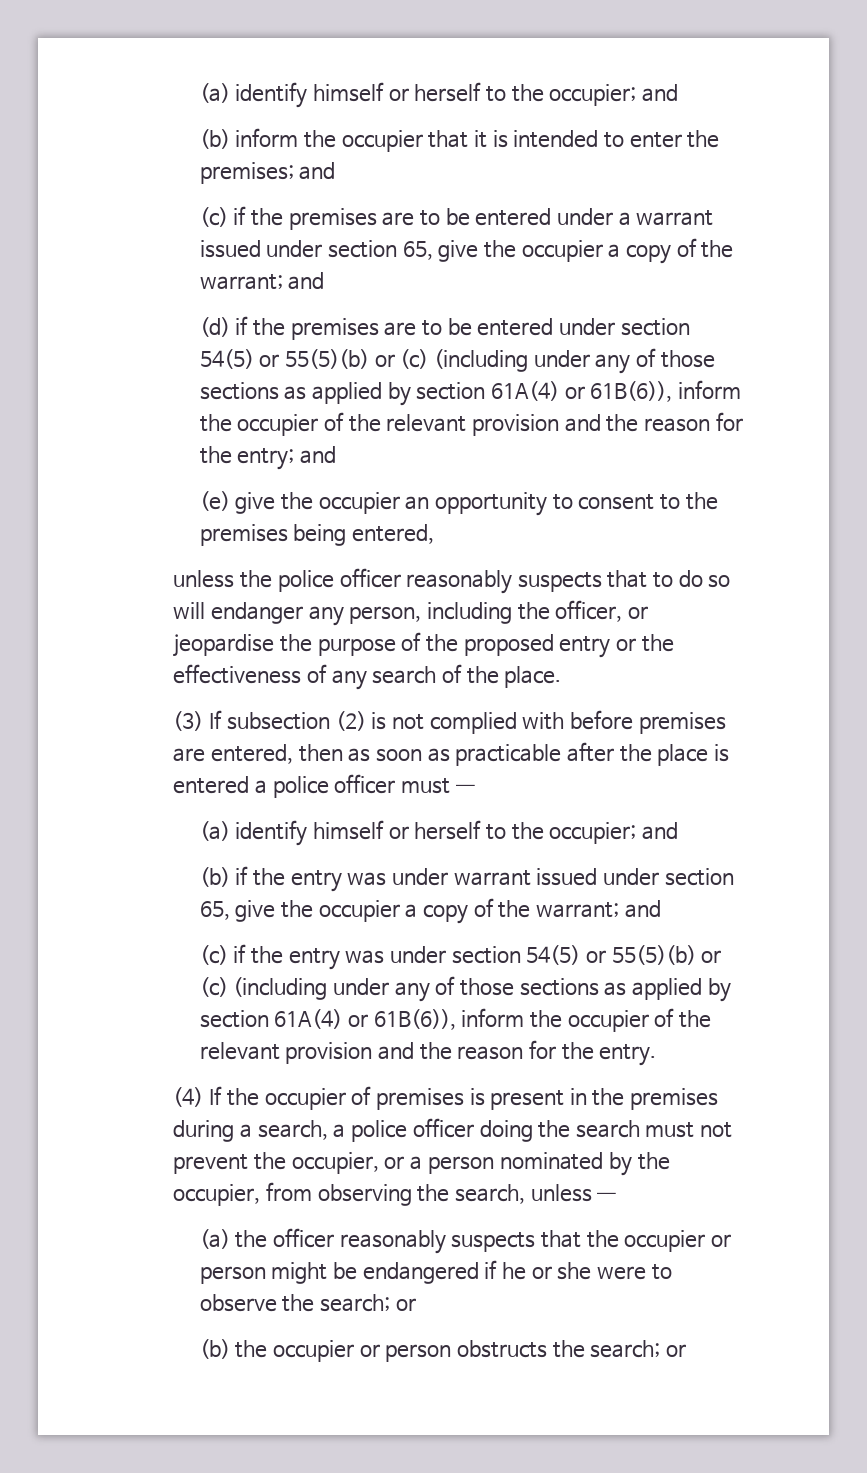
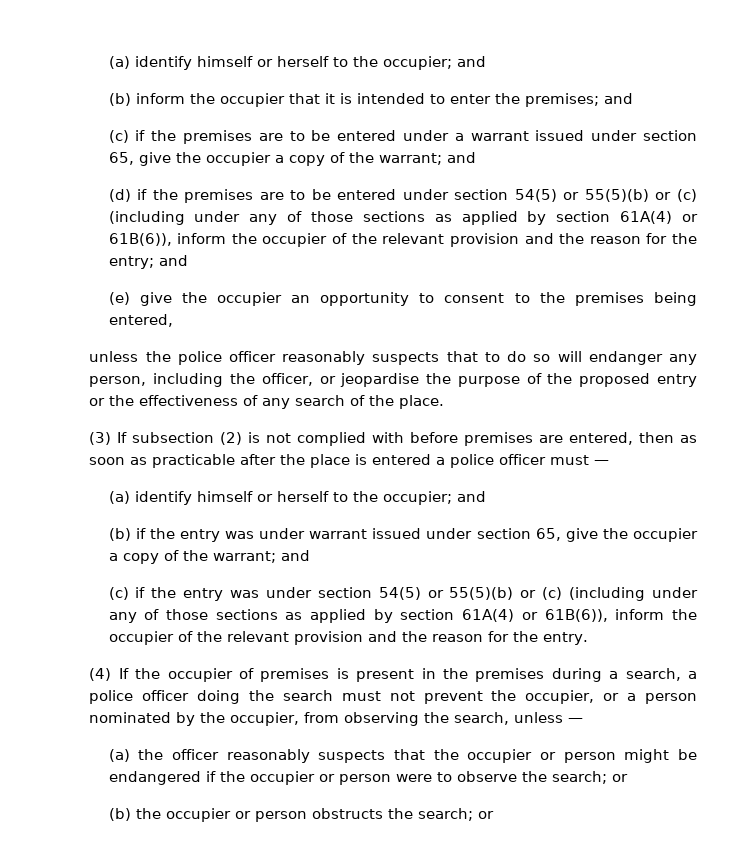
- (a) the officer reasonably suspects that the occupier or person might be endangered if he or she were to observe the search; or
+ (a) the officer reasonably suspects that the occupier or person might be endangered if the occupier or person were to observe the search; or

